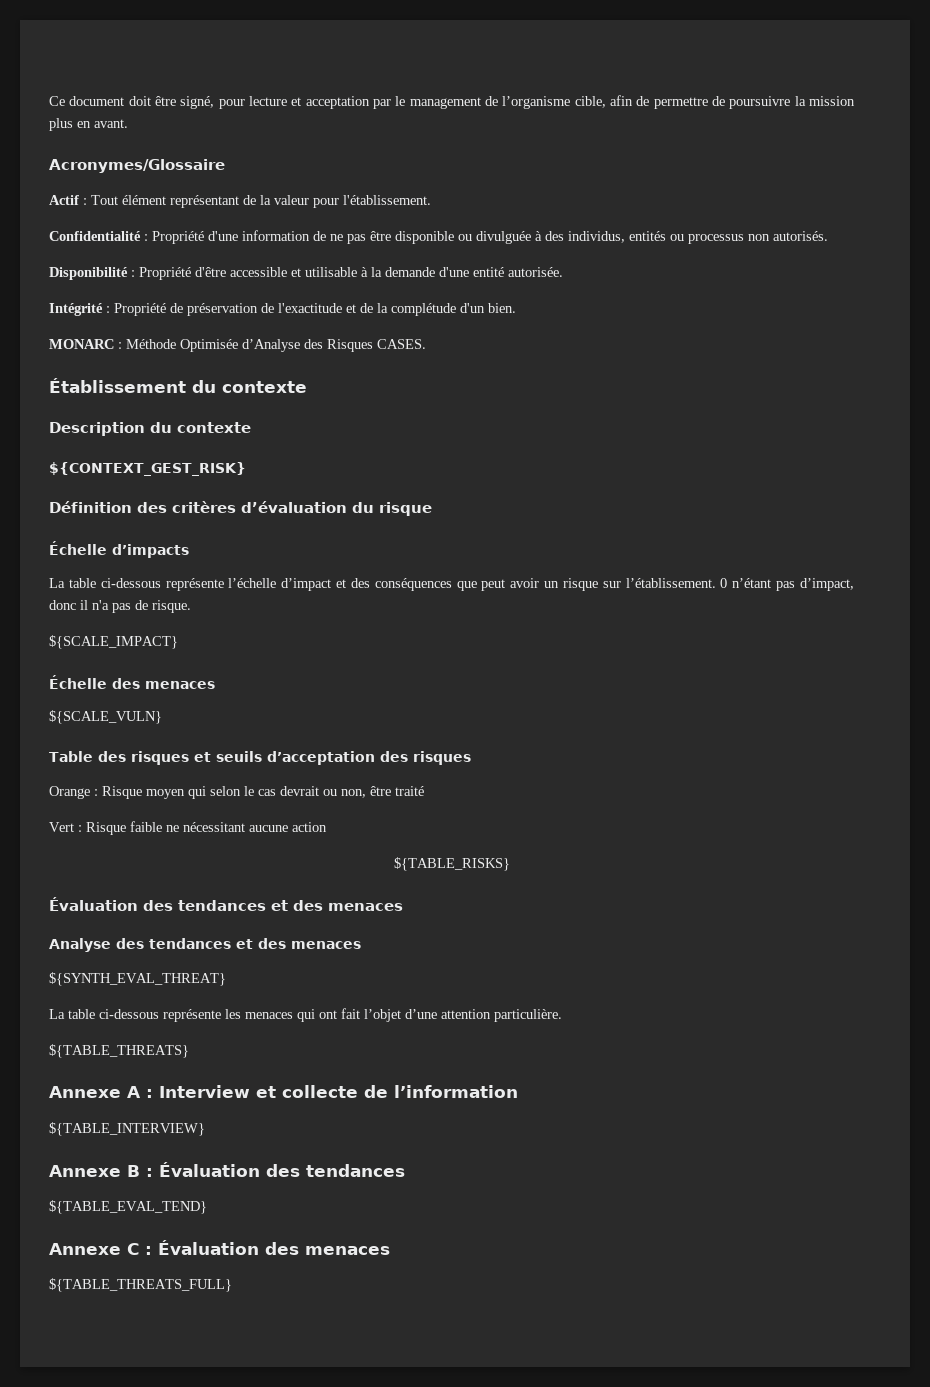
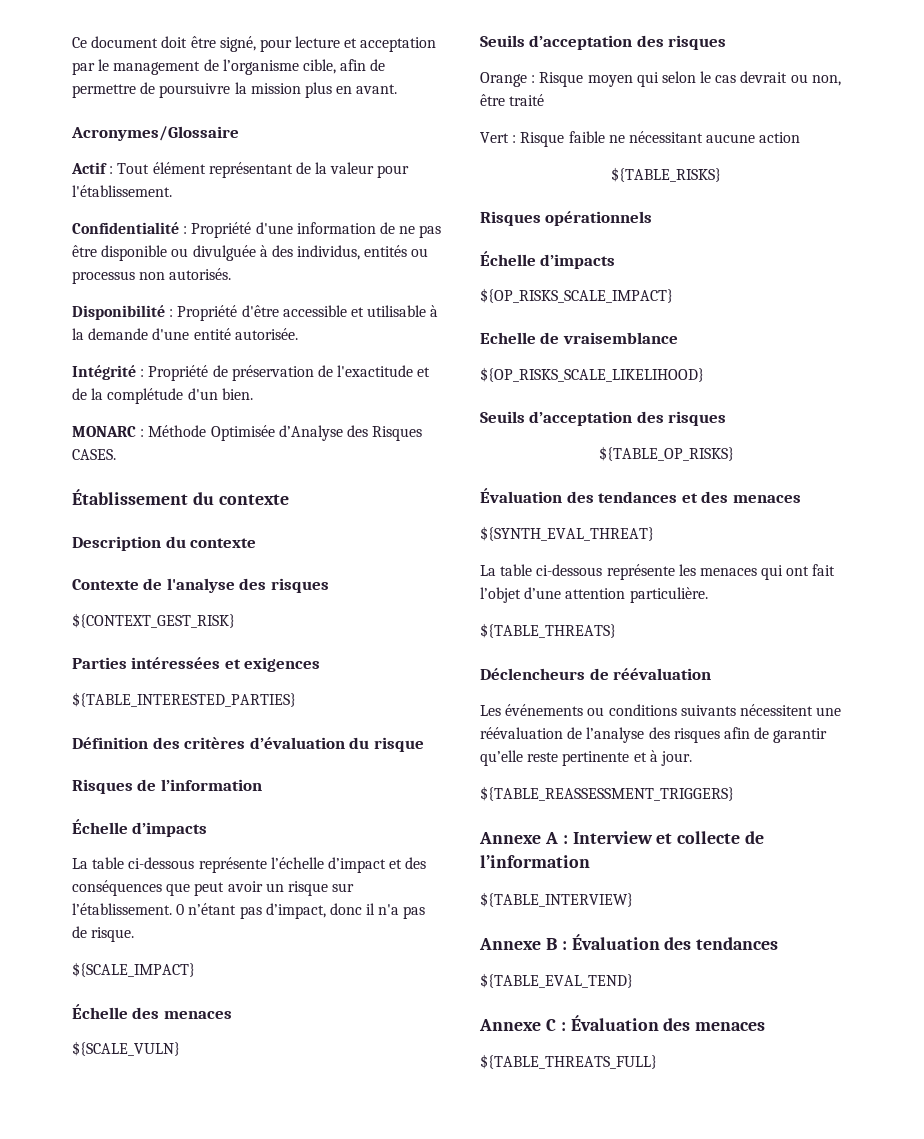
+ Contexte de l'analyse des risques
  ${CONTEXT_GEST_RISK}
+ Parties intéressées et exigences
+ ${TABLE_INTERESTED_PARTIES}
+ Risques de l’information
  ${SCALE_VULN}
- Table des risques et seuils d’acceptation des risques
+ Seuils d’acceptation des risques
+ Risques opérationnels
+ Échelle d’impacts
+ ${OP_RISKS_SCALE_IMPACT}
+ Echelle de vraisemblance
+ ${OP_RISKS_SCALE_LIKELIHOOD}
+ Seuils d’acceptation des risques
+ ${TABLE_OP_RISKS}
- Analyse des tendances et des menaces
+ Déclencheurs de réévaluation
+ Les événements ou conditions suivants nécessitent une réévaluation de l’analyse des risques afin de garantir qu’elle reste pertinente et à jour.
+ ${TABLE_REASSESSMENT_TRIGGERS}

